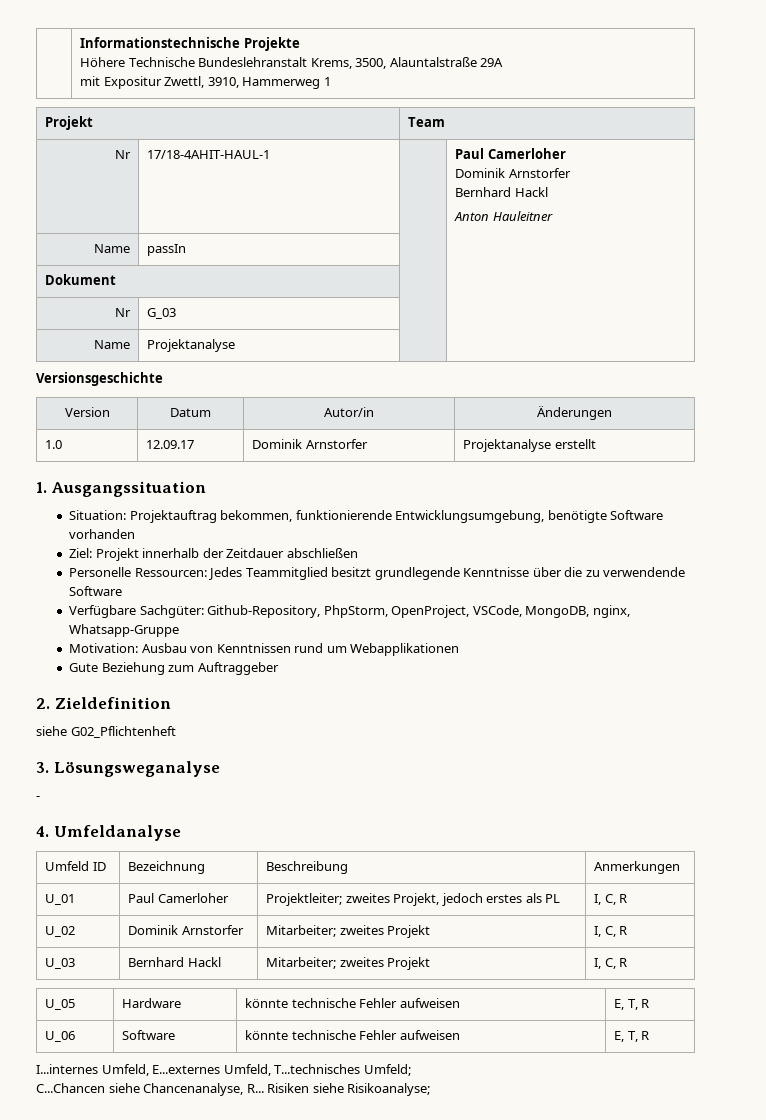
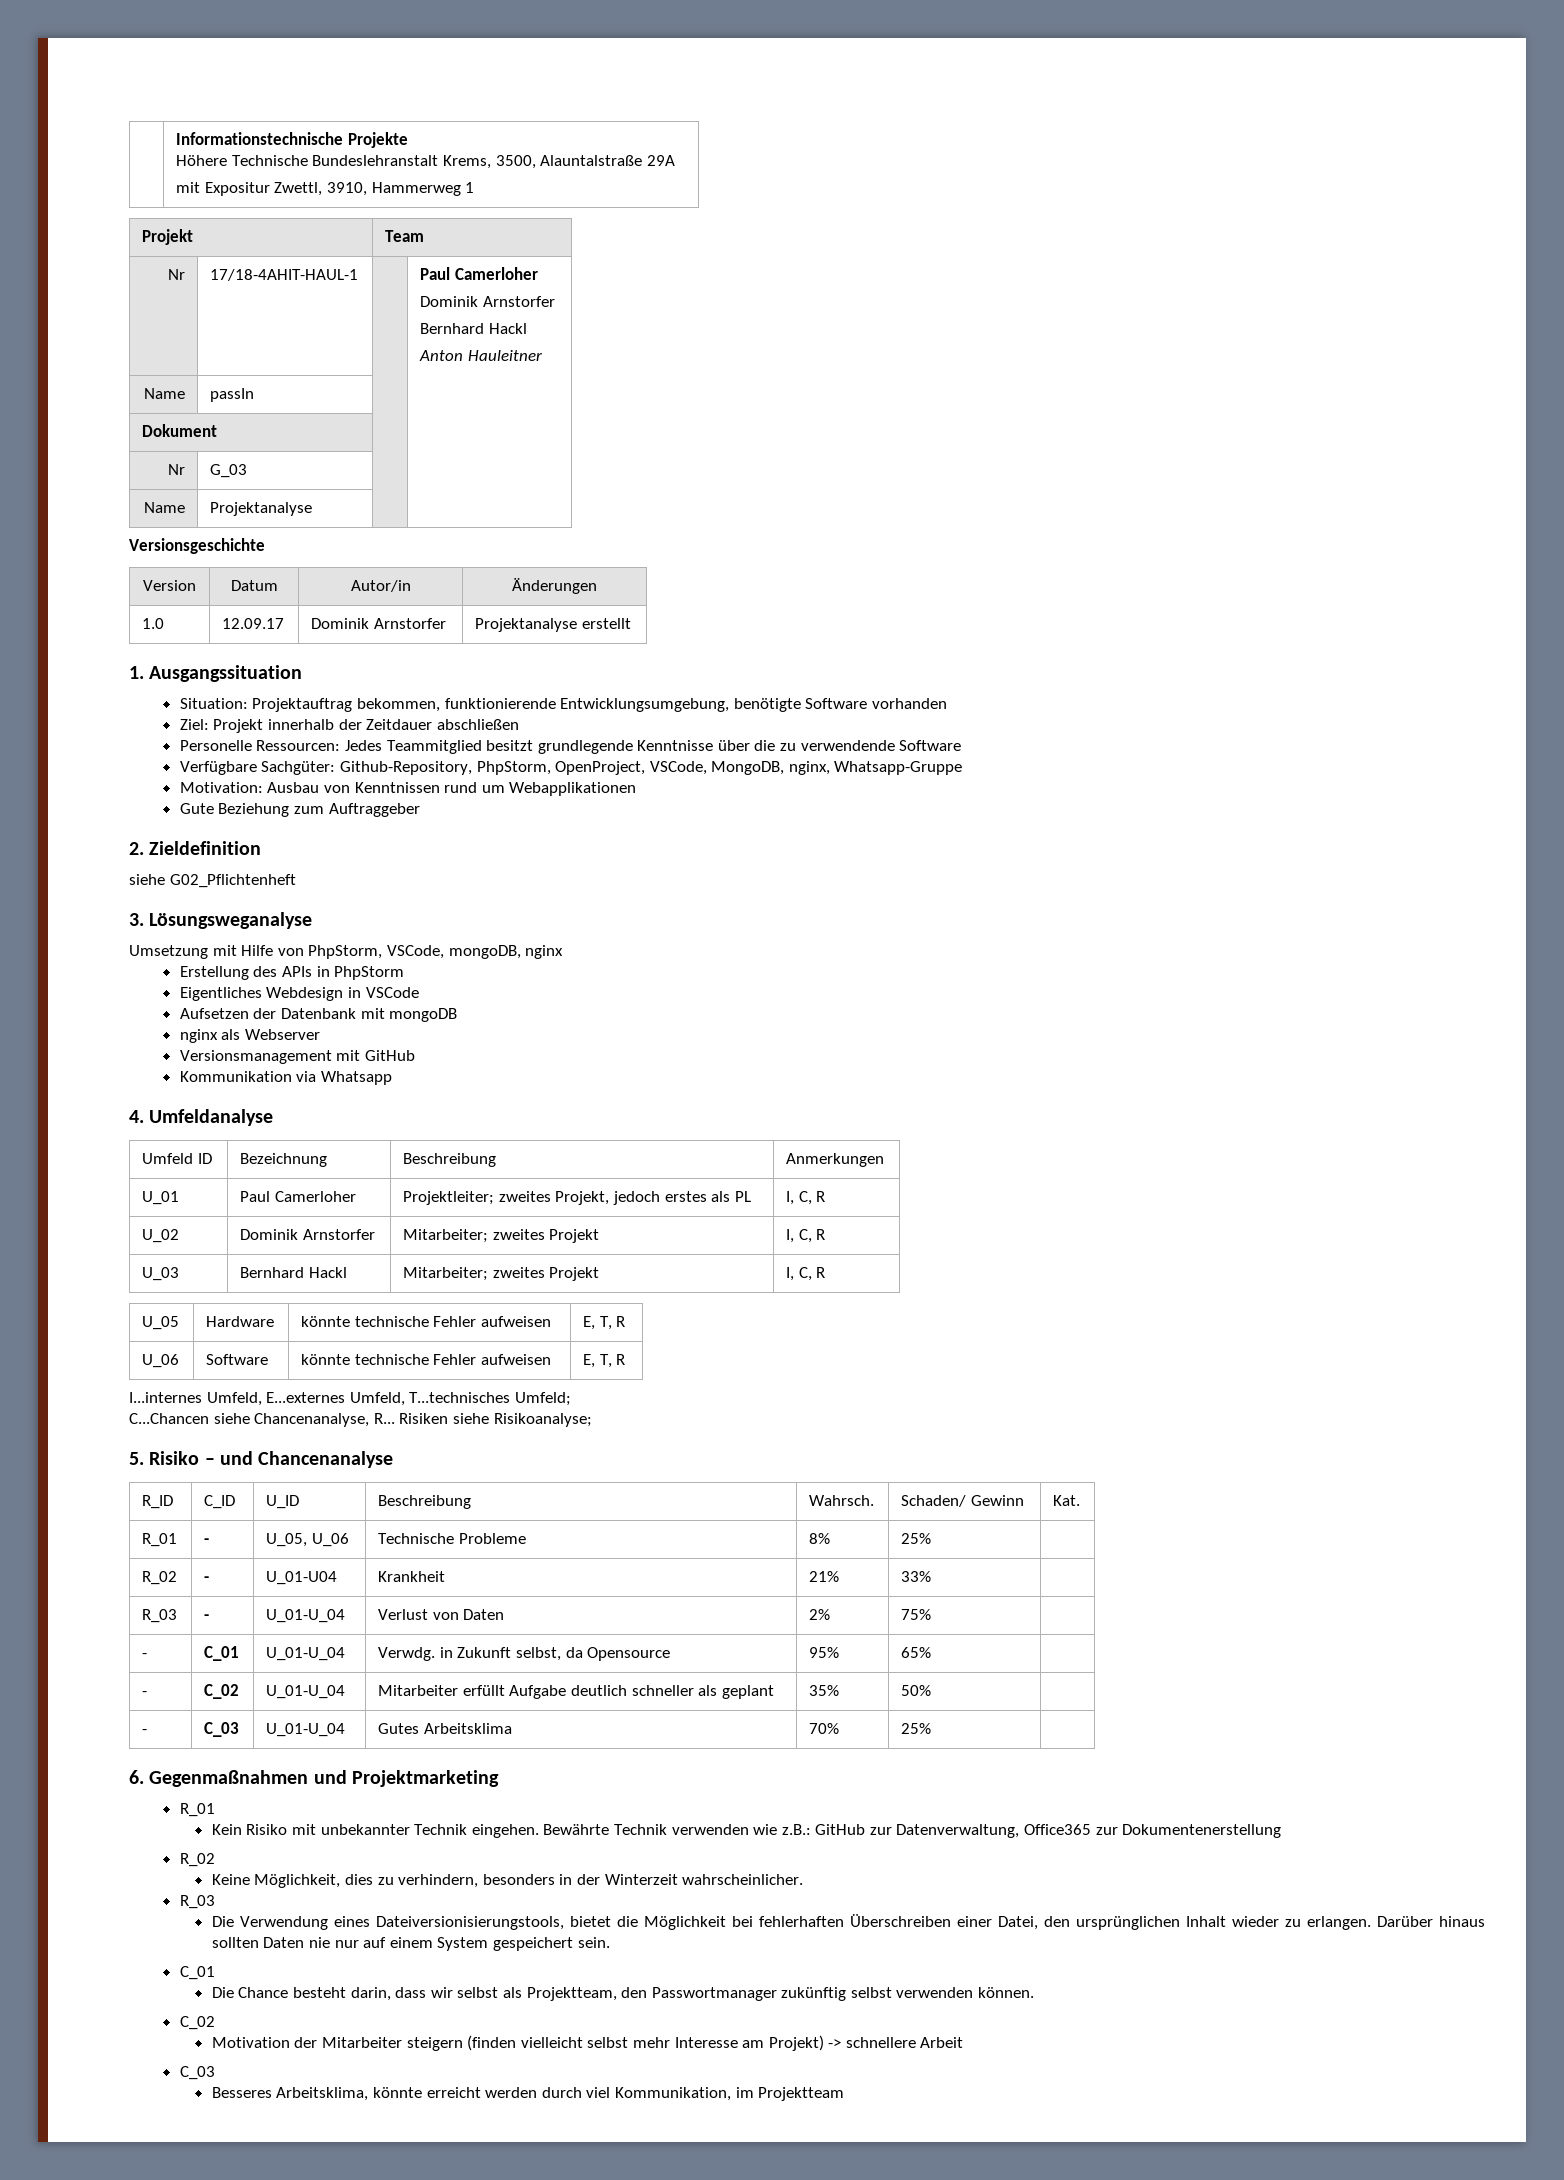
- -
+ Umsetzung mit Hilfe von PhpStorm, VSCode, mongoDB, nginx
+ Erstellung des APIs in PhpStorm
+ Eigentliches Webdesign in VSCode
+ Aufsetzen der Datenbank mit mongoDB
+ nginx als Webserver
+ Versionsmanagement mit GitHub
+ Kommunikation via Whatsapp
+ 5. Risiko – und Chancenanalyse
+ R_ID | C_ID | U_ID | Beschreibung | Wahrsch. | Schaden/ Gewinn | Kat.
+ R_01 | - | U_05, U_06 | Technische Probleme | 8% | 25% |
+ R_02 | - | U_01-U04 | Krankheit | 21% | 33% |
+ R_03 | - | U_01-U_04 | Verlust von Daten | 2% | 75% |
+ - | C_01 | U_01-U_04 | Verwdg. in Zukunft selbst, da Opensource | 95% | 65% |
+ - | C_02 | U_01-U_04 | Mitarbeiter erfüllt Aufgabe deutlich schneller als geplant | 35% | 50% |
+ - | C_03 | U_01-U_04 | Gutes Arbeitsklima | 70% | 25% |
+ 6. Gegenmaßnahmen und Projektmarketing
+ R_01
+ Kein Risiko mit unbekannter Technik eingehen. Bewährte Technik verwenden wie z.B.: GitHub zur Datenverwaltung, Office365 zur Dokumentenerstellung
+ R_02
+ Keine Möglichkeit, dies zu verhindern, besonders in der Winterzeit wahrscheinlicher.
+ R_03
+ Die Verwendung eines Dateiversionisierungstools, bietet die Möglichkeit bei fehlerhaften Überschreiben einer Datei, den ursprünglichen Inhalt wieder zu erlangen. Darüber hinaus sollten Daten nie nur auf einem System gespeichert sein.
+ C_01
+ Die Chance besteht darin, dass wir selbst als Projektteam, den Passwortmanager zukünftig selbst verwenden können.
+ C_02
+ Motivation der Mitarbeiter steigern (finden vielleicht selbst mehr Interesse am Projekt) -> schnellere Arbeit
+ C_03
+ Besseres Arbeitsklima, könnte erreicht werden durch viel Kommunikation, im Projektteam

